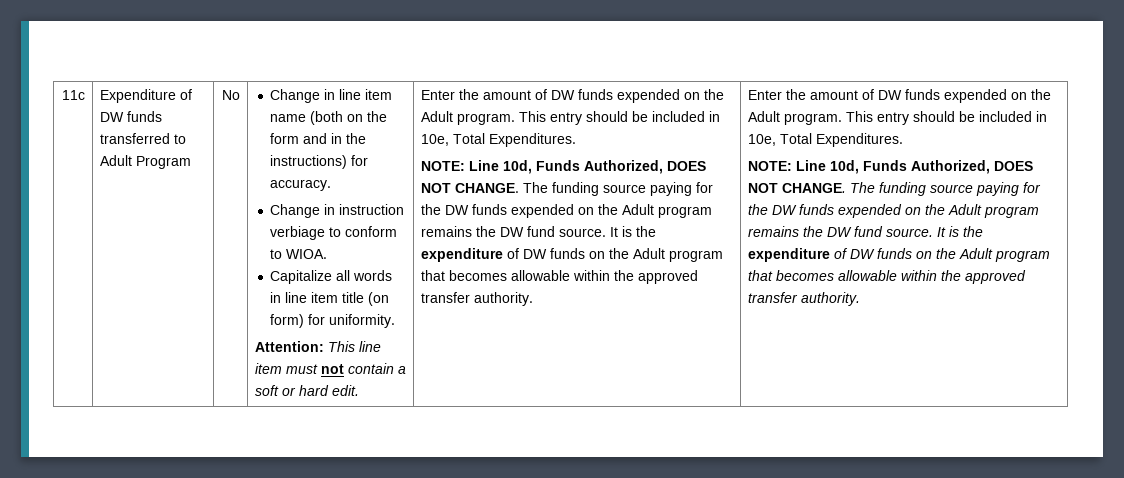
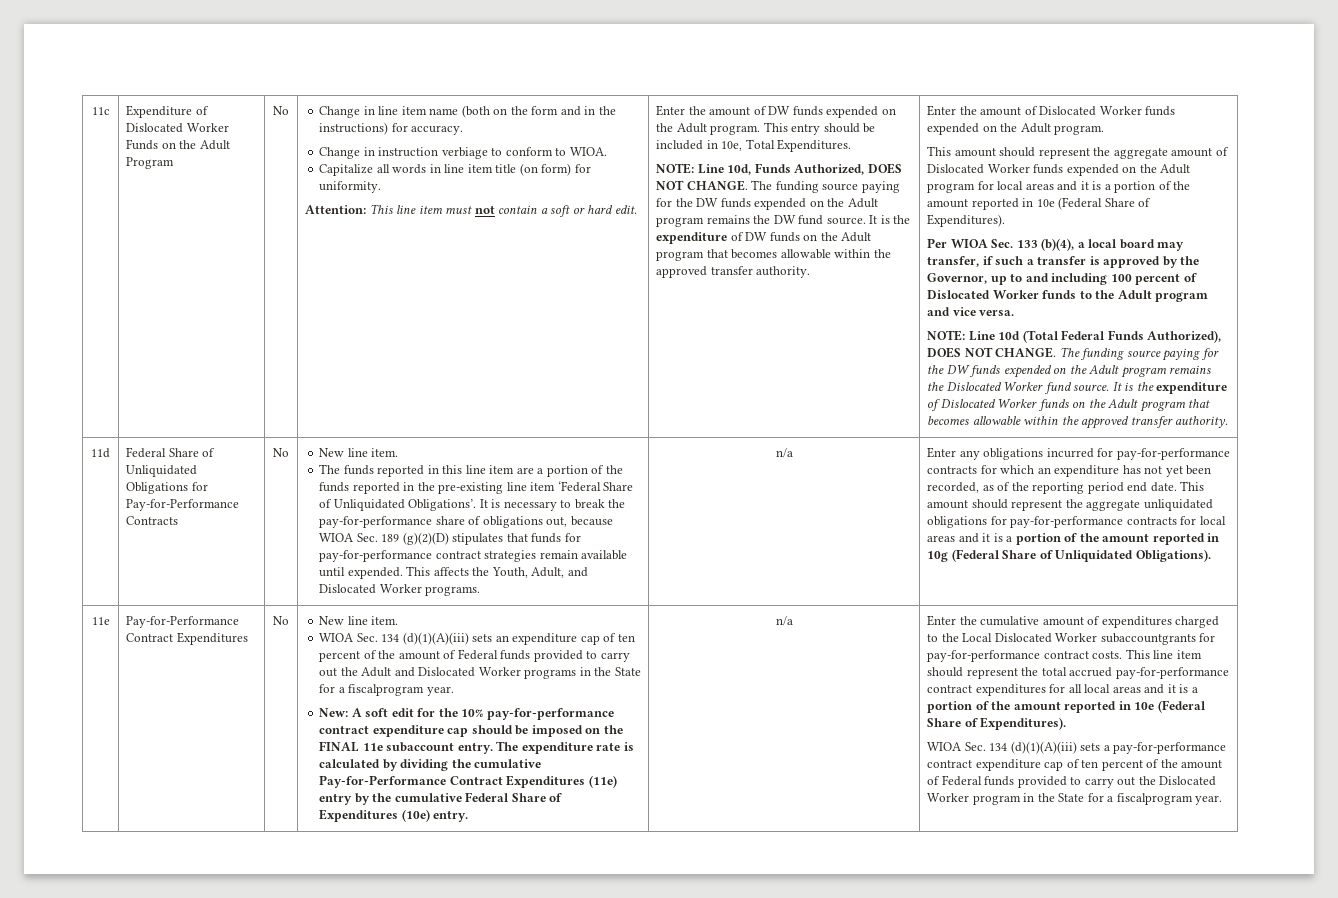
- Expenditure of DW funds transferred to Adult Program
+ Expenditure of Dislocated Worker Funds on the Adult Program
- It is the expenditure of DW funds on the Adult program that becomes allowable within the approved transfer authority. | Enter the amount of DW funds expended on the Adult program. This entry should be included in 10e, Total Expenditures.
- NOTE: Line 10d, Funds Authorized, DOES NOT CHANGE. The funding source paying for the DW funds expended on the Adult program remains the DW fund source. It is the expenditure of DW funds on the Adult program that becomes allowable within the approved transfer authority.
+ It is the expenditure of DW funds on the Adult program that becomes allowable within the approved transfer authority. | Enter the amount of Dislocated Worker funds expended on the Adult program.
+ This amount should represent the aggregate amount of Dislocated Worker funds expended on the Adult program for local areas and it is a portion of the amount reported in 10e (Federal Share of Expenditures).
+ Per WIOA Sec. 133 (b)(4), a local board may transfer, if such a transfer is approved by the Governor, up to and including 100 percent of Dislocated Worker funds to the Adult program and vice versa.
+ NOTE: Line 10d (Total Federal Funds Authorized), DOES NOT CHANGE. The funding source paying for the DW funds expended on the Adult program remains the Dislocated Worker fund source. It is the expenditure of Dislocated Worker funds on the Adult program that becomes allowable within the approved transfer authority.
+ 11d | Federal Share of Unliquidated Obligations for Pay-for-Performance Contracts | No | New line item.
+ The funds reported in this line item are a portion of the funds reported in the pre-existing line item ‘Federal Share of Unliquidated Obligations’. It is necessary to break the pay-for-performance share of obligations out, because WIOA Sec. 189 (g)(2)(D) stipulates that funds for pay-for-performance contract strategies remain available until expended. This affects the Youth, Adult, and Dislocated Worker programs. | n/a | Enter any obligations incurred for pay-for-performance contracts for which an expenditure has not yet been recorded, as of the reporting period end date. This amount should represent the aggregate unliquidated obligations for pay-for-performance contracts for local areas and it is a portion of the amount reported in 10g (Federal Share of Unliquidated Obligations).
+ 11e | Pay-for-Performance Contract Expenditures | No | New line item.
+ WIOA Sec. 134 (d)(1)(A)(iii) sets an expenditure cap of ten percent of the amount of Federal funds provided to carry out the Adult and Dislocated Worker programs in the State for a fiscalprogram year.
+ New: A soft edit for the 10% pay-for-performance contract expenditure cap should be imposed on the FINAL 11e subaccount entry. The expenditure rate is calculated by dividing the cumulative Pay-for-Performance Contract Expenditures (11e) entry by the cumulative Federal Share of Expenditures (10e) entry. | n/a | Enter the cumulative amount of expenditures charged to the Local Dislocated Worker subaccountgrants for pay-for-performance contract costs. This line item should represent the total accrued pay-for-performance contract expenditures for all local areas and it is a portion of the amount reported in 10e (Federal Share of Expenditures).
+ WIOA Sec. 134 (d)(1)(A)(iii) sets a pay-for-performance contract expenditure cap of ten percent of the amount of Federal funds provided to carry out the Dislocated Worker program in the State for a fiscalprogram year.

